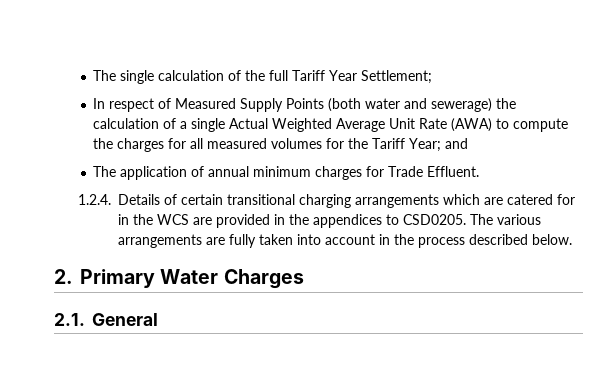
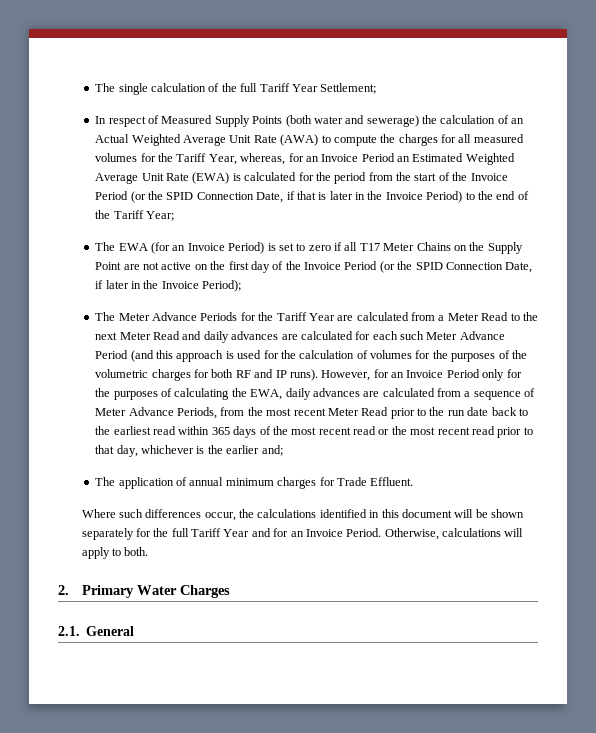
- In respect of Measured Supply Points (both water and sewerage) the calculation of a single Actual Weighted Average Unit Rate (AWA) to compute the charges for all measured volumes for the Tariff Year; and
+ In respect of Measured Supply Points (both water and sewerage) the calculation of an Actual Weighted Average Unit Rate (AWA) to compute the charges for all measured volumes for the Tariff Year, whereas, for an Invoice Period an Estimated Weighted Average Unit Rate (EWA) is calculated for the period from the start of the Invoice Period (or the SPID Connection Date, if that is later in the Invoice Period) to the end of the Tariff Year;
+ The EWA (for an Invoice Period) is set to zero if all T17 Meter Chains on the Supply Point are not active on the first day of the Invoice Period (or the SPID Connection Date, if later in the Invoice Period);
+ The Meter Advance Periods for the Tariff Year are calculated from a Meter Read to the next Meter Read and daily advances are calculated for each such Meter Advance Period (and this approach is used for the calculation of volumes for the purposes of the volumetric charges for both RF and IP runs). However, for an Invoice Period only for the purposes of calculating the EWA, daily advances are calculated from a sequence of Meter Advance Periods, from the most recent Meter Read prior to the run date back to the earliest read within 365 days of the most recent read or the most recent read prior to that day, whichever is the earlier and;
- 1.2.4. Details of certain transitional charging arrangements which are catered for in the WCS are provided in the appendices to CSD0205. The various arrangements are fully taken into account in the process described below.
+ Where such differences occur, the calculations identified in this document will be shown separately for the full Tariff Year and for an Invoice Period. Otherwise, calculations will apply to both.

